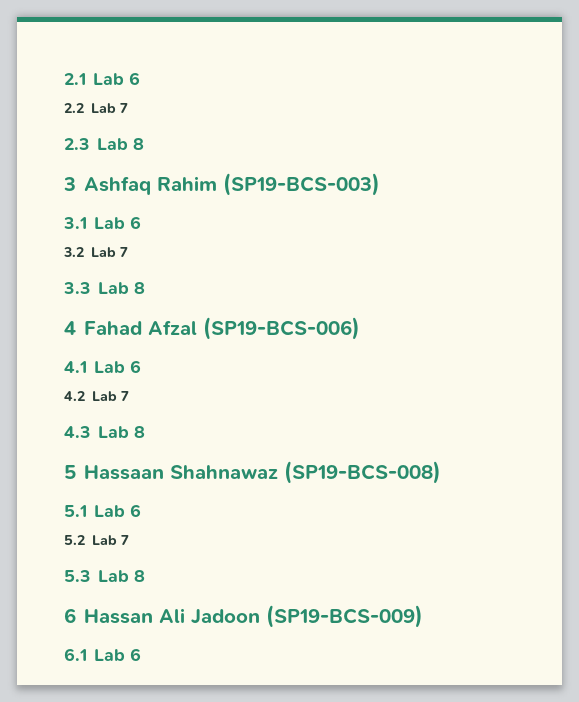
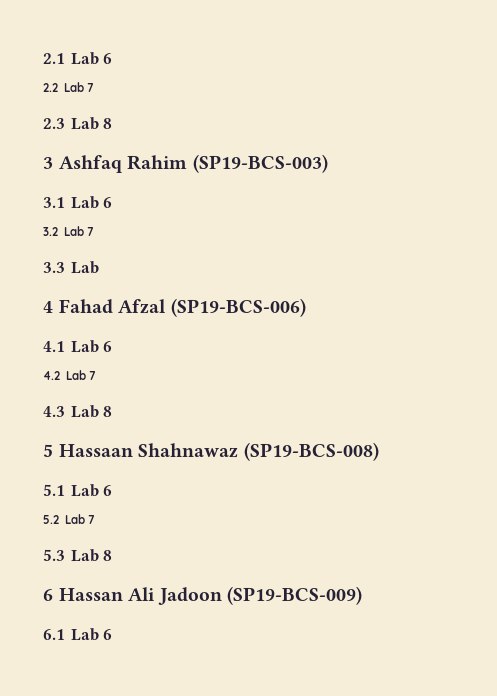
- 3.3 Lab 8
+ 3.3 Lab

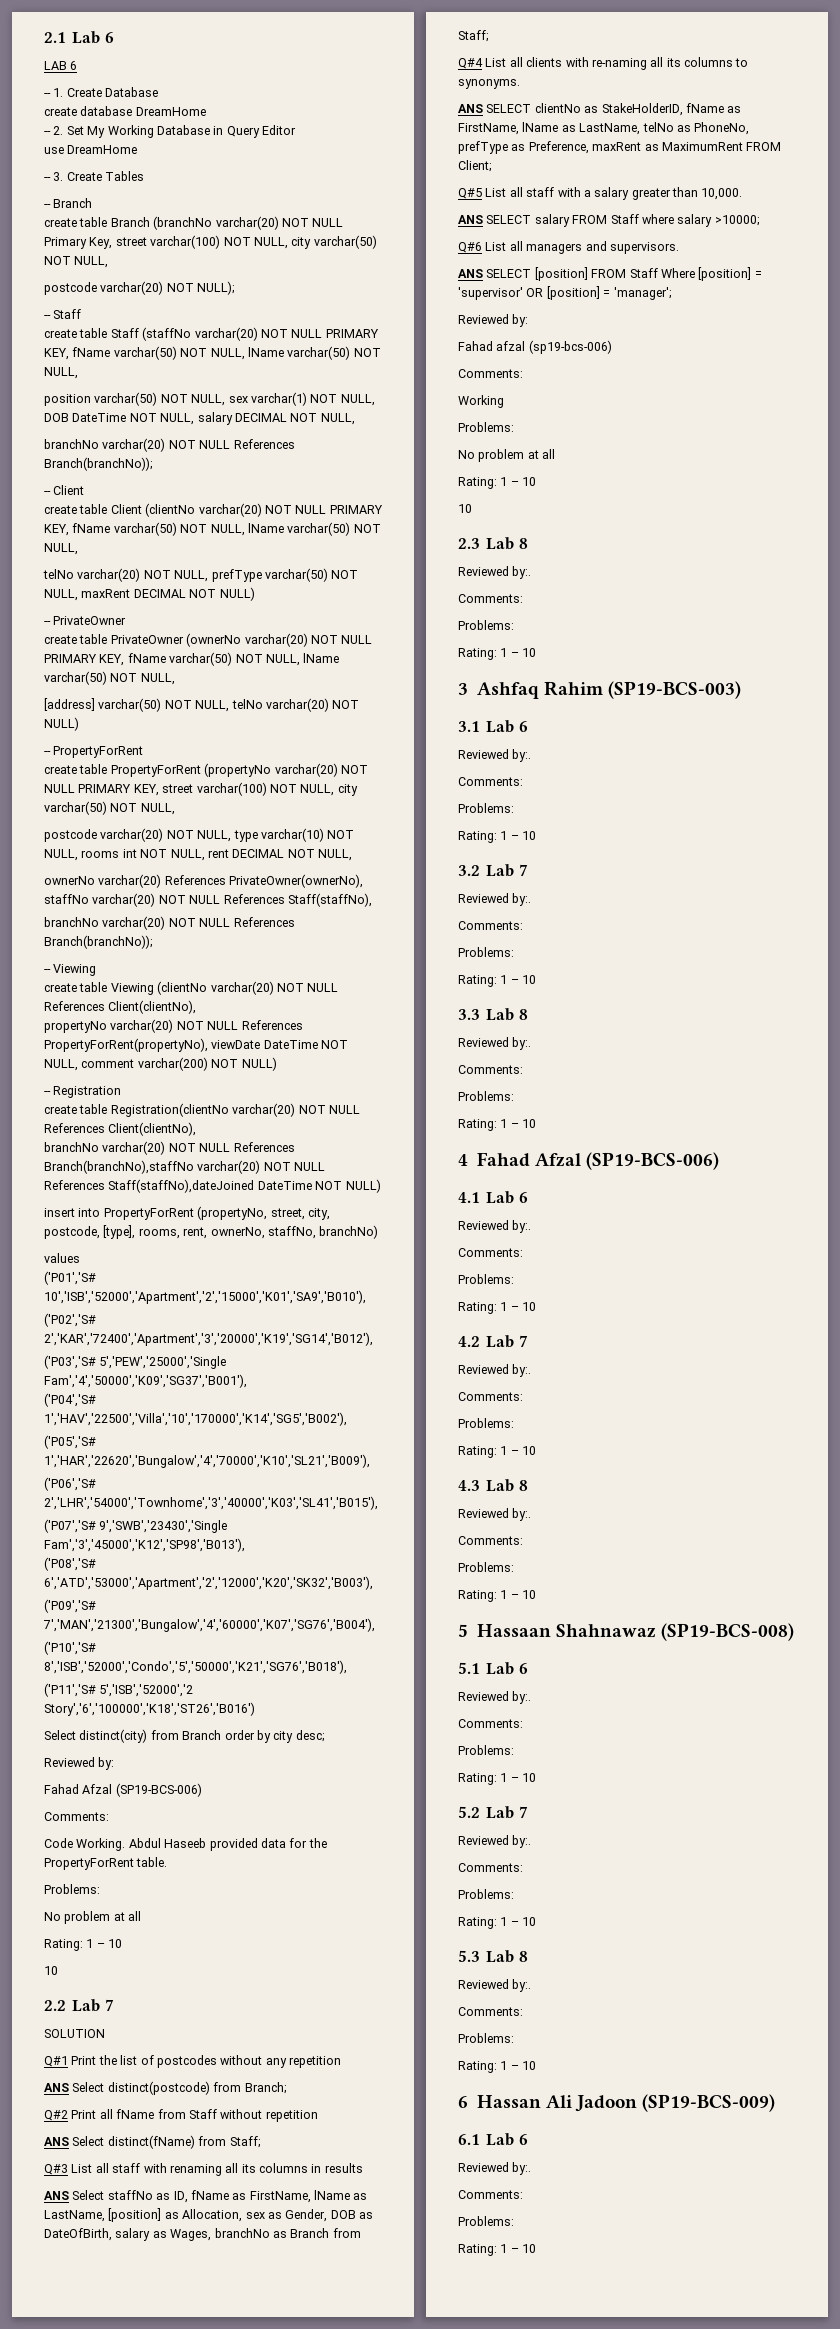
+ LAB 6
+ -- 1. Create Database
+ create database DreamHome
+ -- 2. Set My Working Database in Query Editor
+ use DreamHome
+ -- 3. Create Tables
+ -- Branch
+ create table Branch (branchNo varchar(20) NOT NULL Primary Key, street varchar(100) NOT NULL, city varchar(50) NOT NULL,
+ postcode varchar(20) NOT NULL);
+ -- Staff
+ create table Staff (staffNo varchar(20) NOT NULL PRIMARY KEY, fName varchar(50) NOT NULL, lName varchar(50) NOT NULL,
+ position varchar(50) NOT NULL, sex varchar(1) NOT NULL, DOB DateTime NOT NULL, salary DECIMAL NOT NULL,
+ branchNo varchar(20) NOT NULL References Branch(branchNo));
+ -- Client
+ create table Client (clientNo varchar(20) NOT NULL PRIMARY KEY, fName varchar(50) NOT NULL, lName varchar(50) NOT NULL,
+ telNo varchar(20) NOT NULL, prefType varchar(50) NOT NULL, maxRent DECIMAL NOT NULL)
+ -- PrivateOwner
+ create table PrivateOwner (ownerNo varchar(20) NOT NULL PRIMARY KEY, fName varchar(50) NOT NULL, lName varchar(50) NOT NULL,
+ [address] varchar(50) NOT NULL, telNo varchar(20) NOT NULL)
+ -- PropertyForRent
+ create table PropertyForRent (propertyNo varchar(20) NOT NULL PRIMARY KEY, street varchar(100) NOT NULL, city varchar(50) NOT NULL,
+ postcode varchar(20) NOT NULL, type varchar(10) NOT NULL, rooms int NOT NULL, rent DECIMAL NOT NULL,
+ ownerNo varchar(20) References PrivateOwner(ownerNo), staffNo varchar(20) NOT NULL References Staff(staffNo),
+ branchNo varchar(20) NOT NULL References Branch(branchNo));
+ -- Viewing
+ create table Viewing (clientNo varchar(20) NOT NULL References Client(clientNo),
+ propertyNo varchar(20) NOT NULL References PropertyForRent(propertyNo), viewDate DateTime NOT NULL, comment varchar(200) NOT NULL)
+ -- Registration
+ create table Registration(clientNo varchar(20) NOT NULL References Client(clientNo),
+ branchNo varchar(20) NOT NULL References Branch(branchNo),staffNo varchar(20) NOT NULL References Staff(staffNo),dateJoined DateTime NOT NULL)
+ insert into PropertyForRent (propertyNo, street, city, postcode, [type], rooms, rent, ownerNo, staffNo, branchNo)
+ values
+ ('P01','S# 10','ISB','52000','Apartment','2','15000','K01','SA9','B010'),
+ ('P02','S# 2','KAR','72400','Apartment','3','20000','K19','SG14','B012'),
+ ('P03','S# 5','PEW','25000','Single Fam','4','50000','K09','SG37','B001'),
+ ('P04','S# 1','HAV','22500','Villa','10','170000','K14','SG5','B002'),
+ ('P05','S# 1','HAR','22620','Bungalow','4','70000','K10','SL21','B009'),
+ ('P06','S# 2','LHR','54000','Townhome','3','40000','K03','SL41','B015'),
+ ('P07','S# 9','SWB','23430','Single Fam','3','45000','K12','SP98','B013'),
+ ('P08','S# 6','ATD','53000','Apartment','2','12000','K20','SK32','B003'),
+ ('P09','S# 7','MAN','21300','Bungalow','4','60000','K07','SG76','B004'),
+ ('P10','S# 8','ISB','52000','Condo','5','50000','K21','SG76','B018'),
+ ('P11','S# 5','ISB','52000','2 Story','6','100000','K18','ST26','B016')
+ Select distinct(city) from Branch order by city desc;
+ Reviewed by:
+ Fahad Afzal (SP19-BCS-006)
+ Comments:
+ Code Working. Abdul Haseeb provided data for the PropertyForRent table.
+ Problems:
+ No problem at all
+ Rating: 1 – 10
+ 10
  2.2 Lab 7
+ SOLUTION
+ Q#1 Print the list of postcodes without any repetition
+ ANS Select distinct(postcode) from Branch;
+ Q#2 Print all fName from Staff without repetition
+ ANS Select distinct(fName) from Staff;
+ Q#3 List all staff with renaming all its columns in results
+ ANS Select staffNo as ID, fName as FirstName, lName as LastName, [position] as Allocation, sex as Gender, DOB as DateOfBirth, salary as Wages, branchNo as Branch from Staff;
+ Q#4 List all clients with re-naming all its columns to synonyms.
+ ANS SELECT clientNo as StakeHolderID, fName as FirstName, lName as LastName, telNo as PhoneNo, prefType as Preference, maxRent as MaximumRent FROM Client;
+ Q#5 List all staff with a salary greater than 10,000.
+ ANS SELECT salary FROM Staff where salary >10000;
+ Q#6 List all managers and supervisors.
+ ANS SELECT [position] FROM Staff Where [position] = 'supervisor' OR [position] = 'manager';
+ Reviewed by:
+ Fahad afzal (sp19-bcs-006)
+ Comments:
+ Working
+ Problems:
+ No problem at all
+ Rating: 1 – 10
+ 10
  2.3 Lab 8
+ Reviewed by:.
+ Comments:
+ Problems:
+ Rating: 1 – 10
  3.1 Lab 6
+ Reviewed by:.
+ Comments:
+ Problems:
+ Rating: 1 – 10
  3.2 Lab 7
- 3.3 Lab
+ Reviewed by:.
+ Comments:
+ Problems:
+ Rating: 1 – 10
+ 3.3 Lab 8
+ Reviewed by:.
+ Comments:
+ Problems:
+ Rating: 1 – 10
  4.1 Lab 6
+ Reviewed by:.
+ Comments:
+ Problems:
+ Rating: 1 – 10
  4.2 Lab 7
+ Reviewed by:.
+ Comments:
+ Problems:
+ Rating: 1 – 10
  4.3 Lab 8
+ Reviewed by:.
+ Comments:
+ Problems:
+ Rating: 1 – 10
  5.1 Lab 6
+ Reviewed by:.
+ Comments:
+ Problems:
+ Rating: 1 – 10
  5.2 Lab 7
+ Reviewed by:.
+ Comments:
+ Problems:
+ Rating: 1 – 10
  5.3 Lab 8
+ Reviewed by:.
+ Comments:
+ Problems:
+ Rating: 1 – 10
  6.1 Lab 6
+ Reviewed by:.
+ Comments:
+ Problems:
+ Rating: 1 – 10

